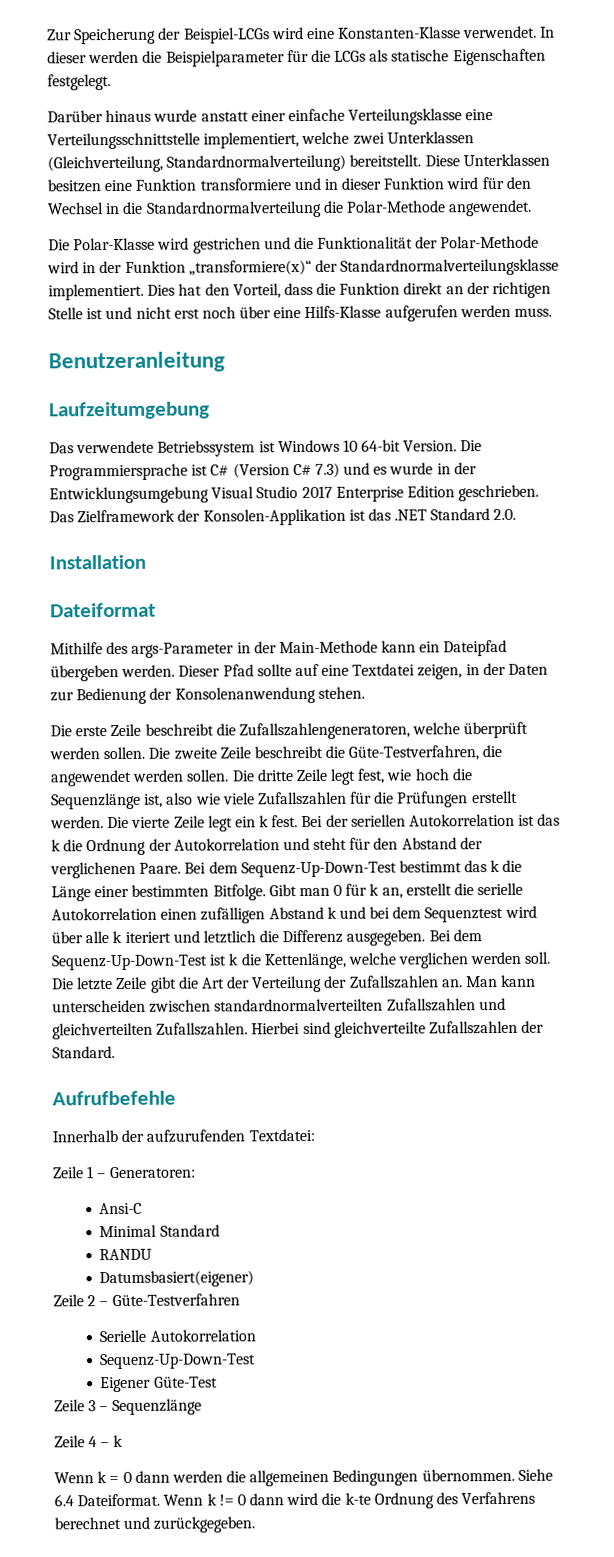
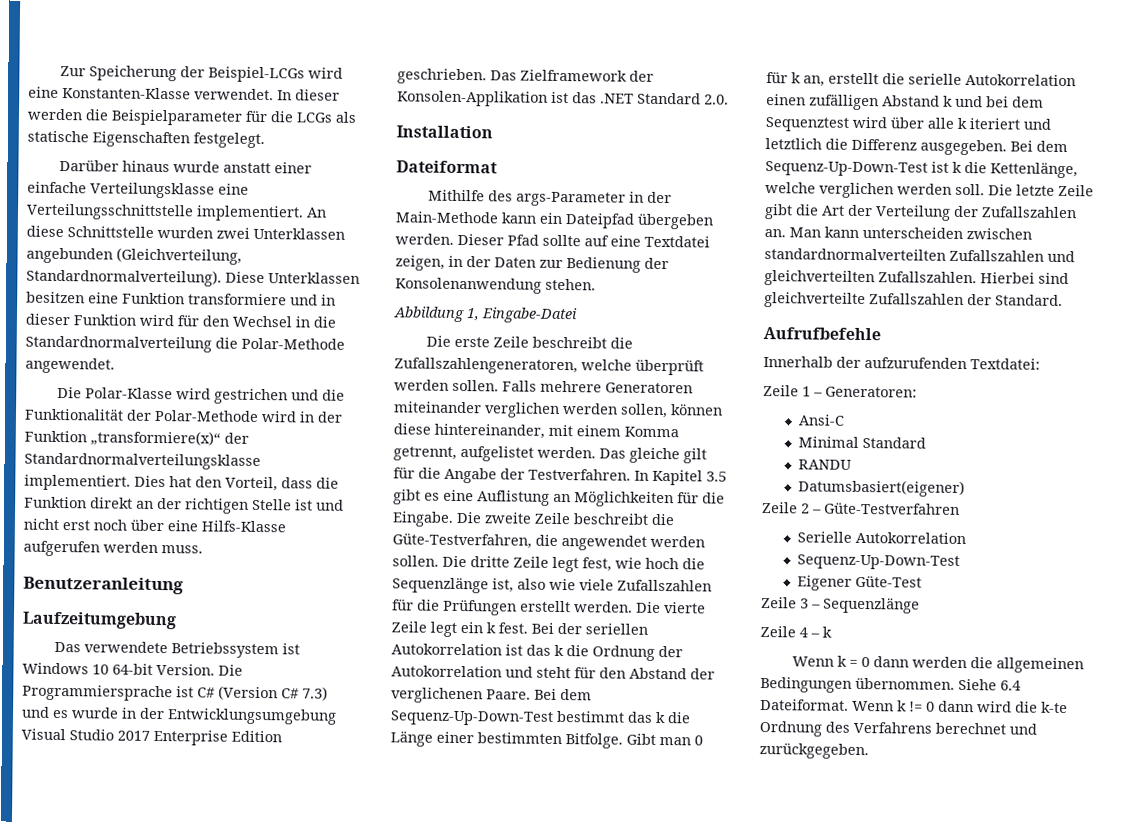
- Darüber hinaus wurde anstatt einer einfache Verteilungsklasse eine Verteilungsschnittstelle implementiert, welche zwei Unterklassen (Gleichverteilung, Standardnormalverteilung) bereitstellt.
+ Darüber hinaus wurde anstatt einer einfache Verteilungsklasse eine Verteilungsschnittstelle implementiert. An diese Schnittstelle wurden zwei Unterklassen angebunden (Gleichverteilung, Standardnormalverteilung).
+ Abbildung 1, Eingabe-Datei
+ Falls mehrere Generatoren miteinander verglichen werden sollen, können diese hintereinander, mit einem Komma getrennt, aufgelistet werden. Das gleiche gilt für die Angabe der Testverfahren. In Kapitel 3.5 gibt es eine Auflistung an Möglichkeiten für die Eingabe.

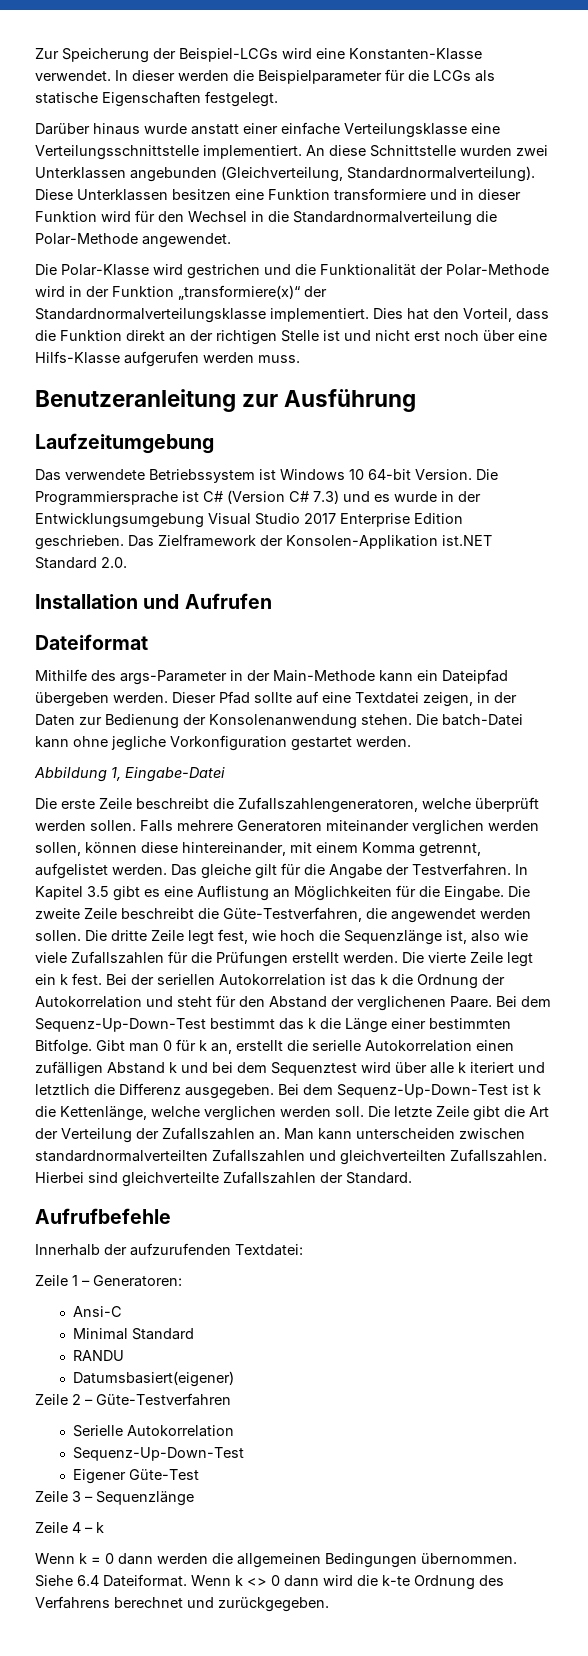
- Benutzeranleitung
+ Benutzeranleitung zur Ausführung
- Das Zielframework der Konsolen-Applikation ist das .NET Standard 2.0.
+ Das Zielframework der Konsolen-Applikation ist.NET Standard 2.0.
- Installation
+ Installation und Aufrufen
+ Die batch-Datei kann ohne jegliche Vorkonfiguration gestartet werden.
- Wenn k != 0 dann wird die k-te Ordnung des Verfahrens berechnet und zurückgegeben.
+ Wenn k <> 0 dann wird die k-te Ordnung des Verfahrens berechnet und zurückgegeben.

